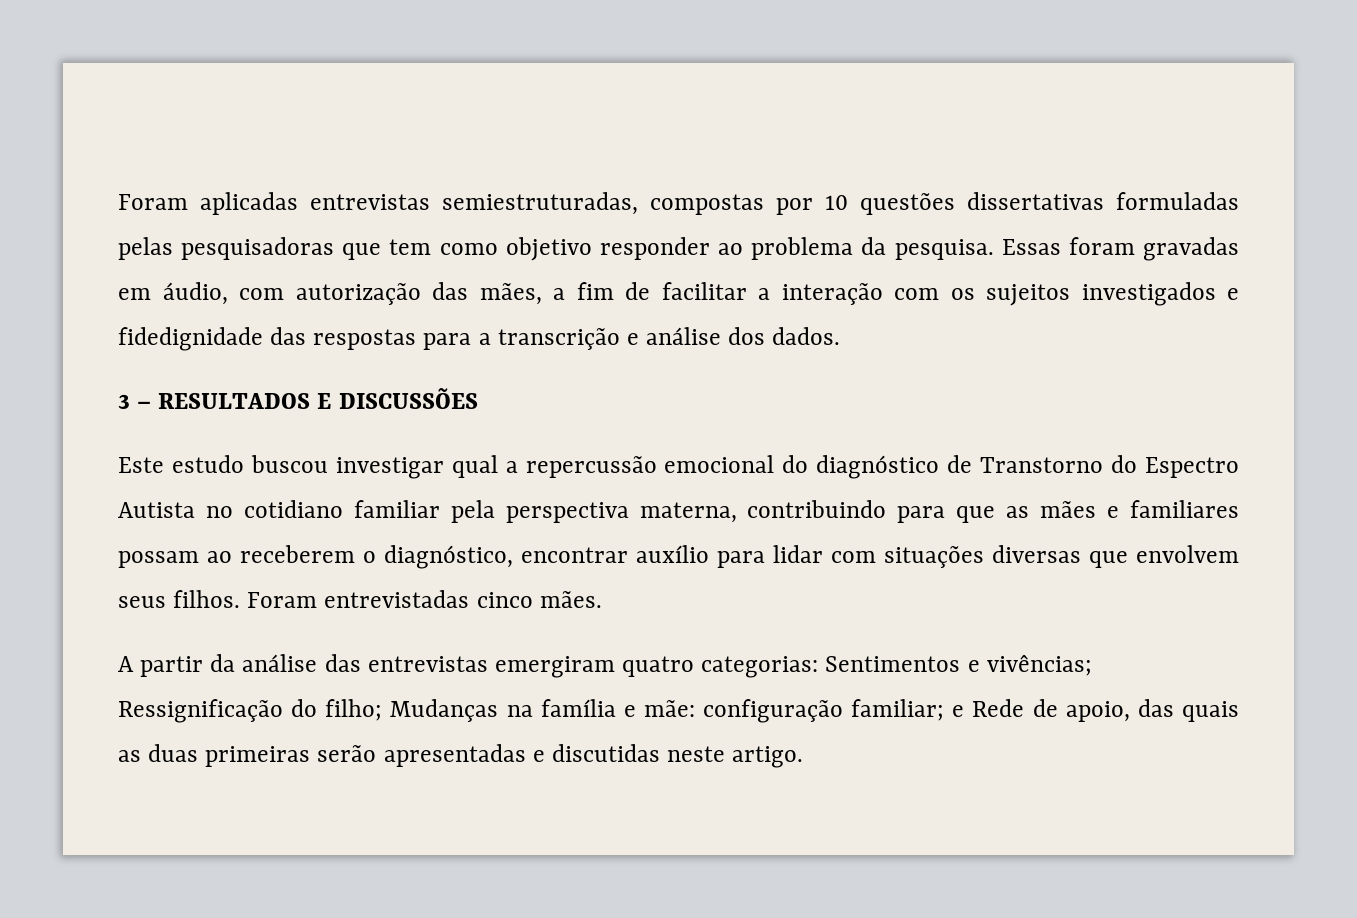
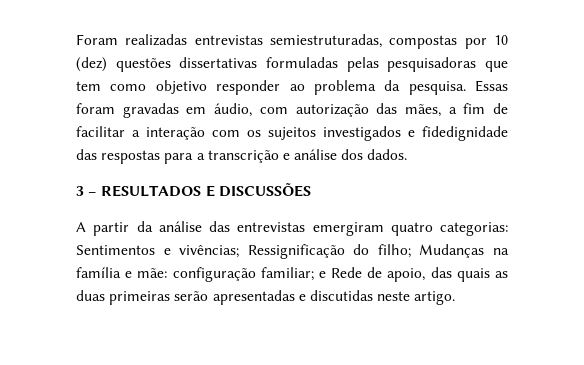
- Foram aplicadas entrevistas semiestruturadas, compostas por 10 questões dissertativas formuladas pelas pesquisadoras que tem como objetivo responder ao problema da pesquisa.
+ Foram realizadas entrevistas semiestruturadas, compostas por 10 (dez) questões dissertativas formuladas pelas pesquisadoras que tem como objetivo responder ao problema da pesquisa.
- Este estudo buscou investigar qual a repercussão emocional do diagnóstico de Transtorno do Espectro Autista no cotidiano familiar pela perspectiva materna, contribuindo para que as mães e familiares possam ao receberem o diagnóstico, encontrar auxílio para lidar com situações diversas que envolvem seus filhos. Foram entrevistadas cinco mães.

